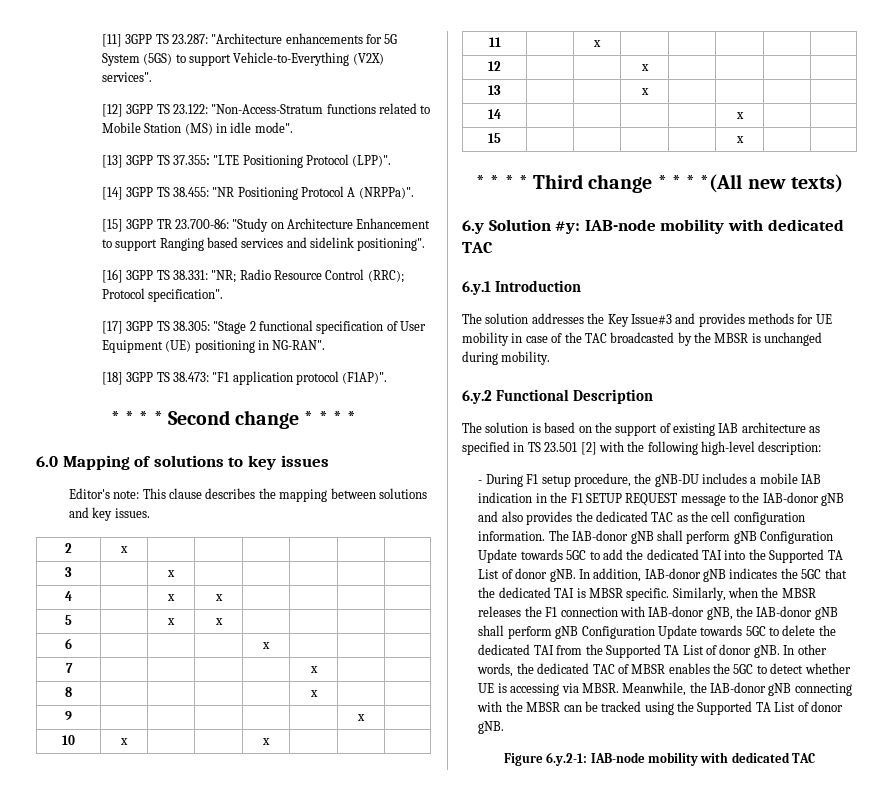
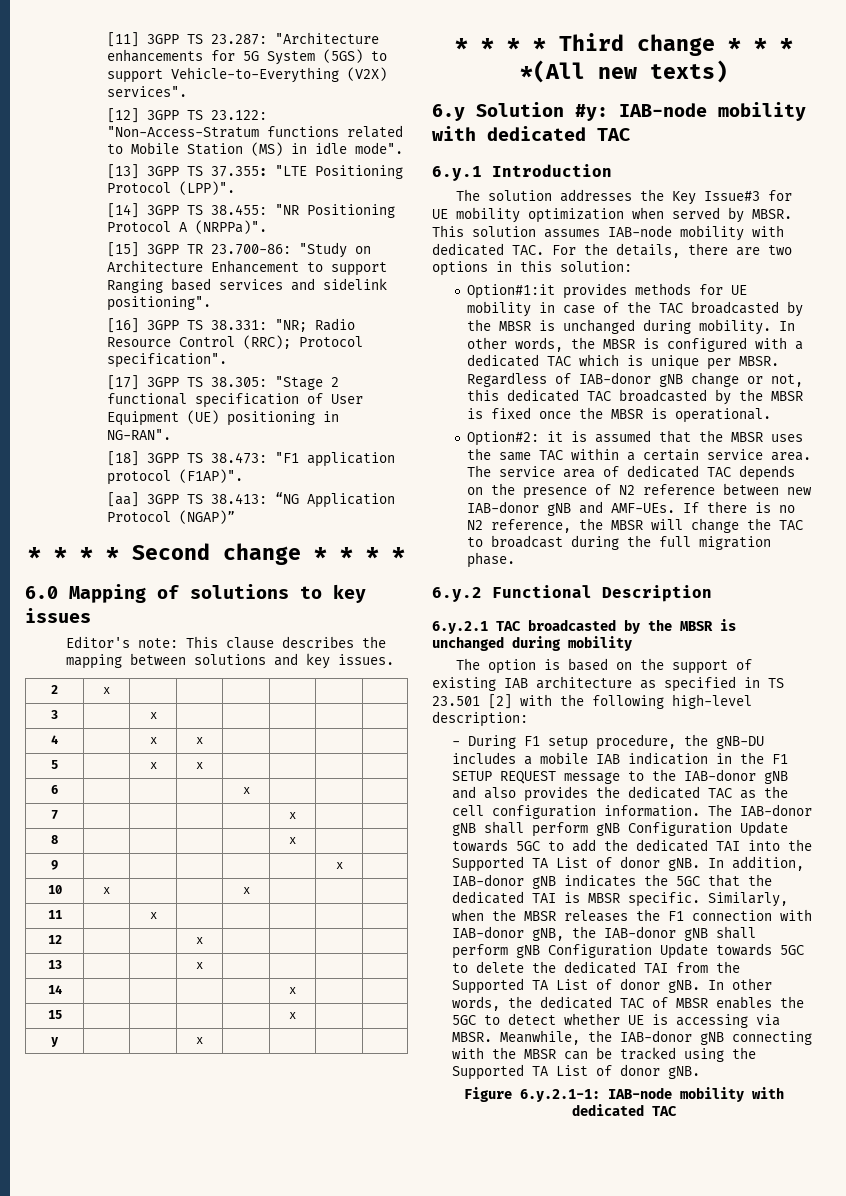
+ [aa] 3GPP TS 38.413: “NG Application Protocol (NGAP)”
+ y | | | x | | | |
- The solution addresses the Key Issue#3 and provides methods for UE mobility in case of the TAC broadcasted by the MBSR is unchanged during mobility.
+ The solution addresses the Key Issue#3 for UE mobility optimization when served by MBSR. This solution assumes IAB-node mobility with dedicated TAC. For the details, there are two options in this solution:
+ Option#1:it provides methods for UE mobility in case of the TAC broadcasted by the MBSR is unchanged during mobility. In other words, the MBSR is configured with a dedicated TAC which is unique per MBSR. Regardless of IAB-donor gNB change or not, this dedicated TAC broadcasted by the MBSR is fixed once the MBSR is operational.
+ Option#2: it is assumed that the MBSR uses the same TAC within a certain service area. The service area of dedicated TAC depends on the presence of N2 reference between new IAB-donor gNB and AMF-UEs. If there is no N2 reference, the MBSR will change the TAC to broadcast during the full migration phase.
  6.y.2 Functional Description
- The solution is based on the support of existing IAB architecture as specified in TS 23.501 [2] with the following high-level description:
+ 6.y.2.1 TAC broadcasted by the MBSR is unchanged during mobility
+ The option is based on the support of existing IAB architecture as specified in TS 23.501 [2] with the following high-level description:
- Figure 6.y.2-1: IAB-node mobility with dedicated TAC
+ Figure 6.y.2.1-1: IAB-node mobility with dedicated TAC

